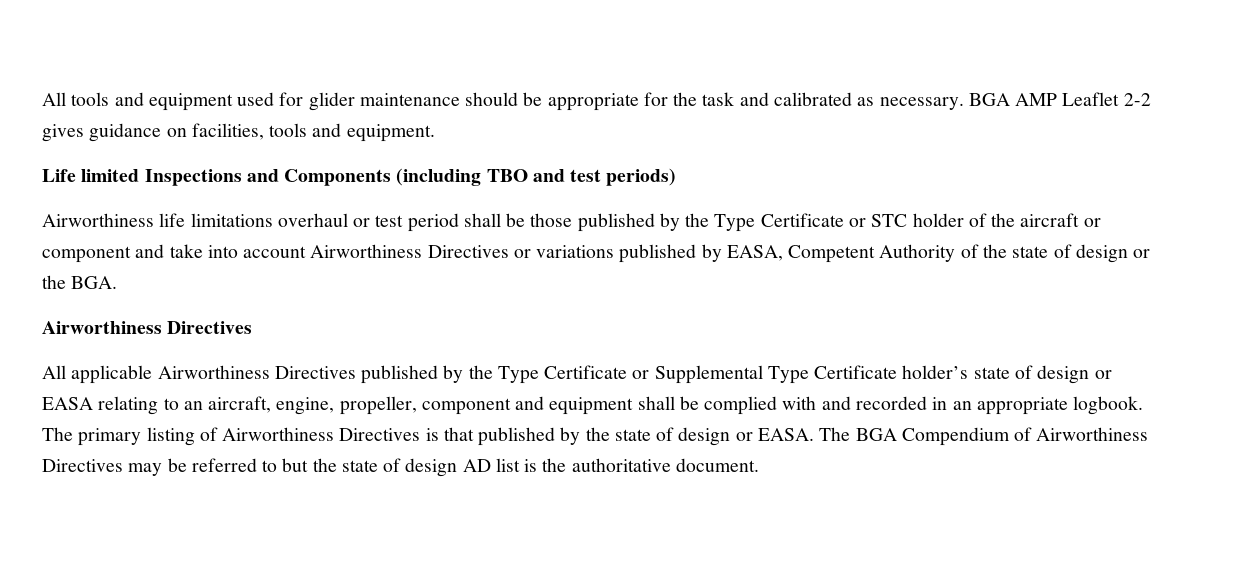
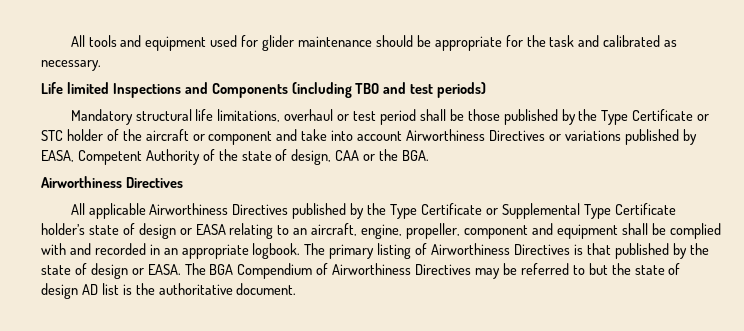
- BGA AMP Leaflet 2-2 gives guidance on facilities, tools and equipment.
- Airworthiness life limitations overhaul or test period shall be those published by the Type Certificate or STC holder of the aircraft or component and take into account Airworthiness Directives or variations published by EASA, Competent Authority of the state of design or the BGA.
+ Mandatory structural life limitations, overhaul or test period shall be those published by the Type Certificate or STC holder of the aircraft or component and take into account Airworthiness Directives or variations published by EASA, Competent Authority of the state of design, CAA or the BGA.

